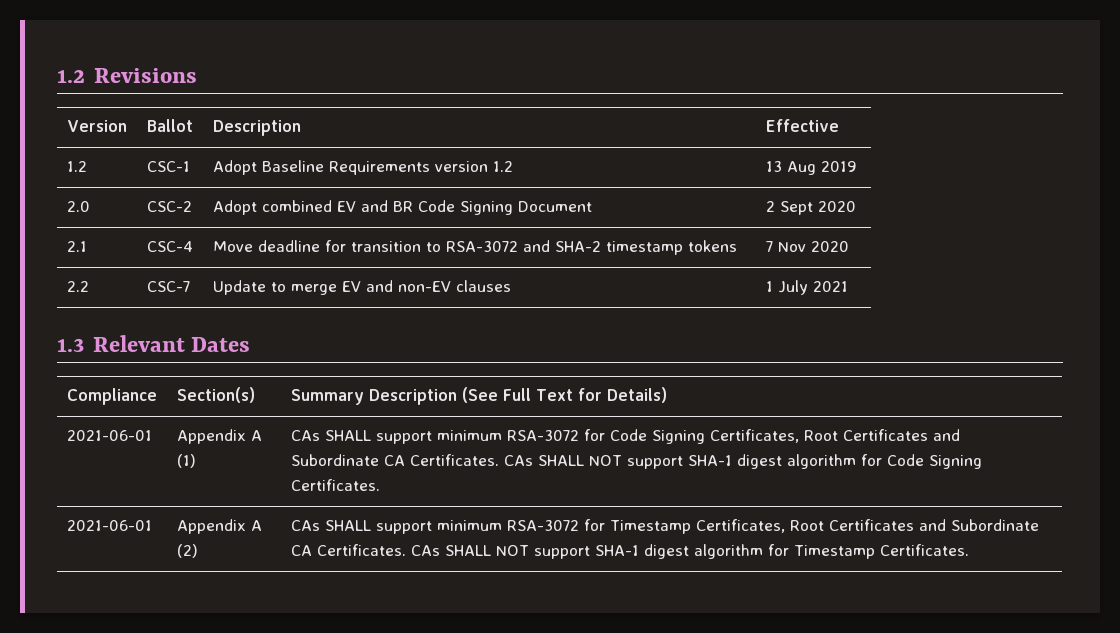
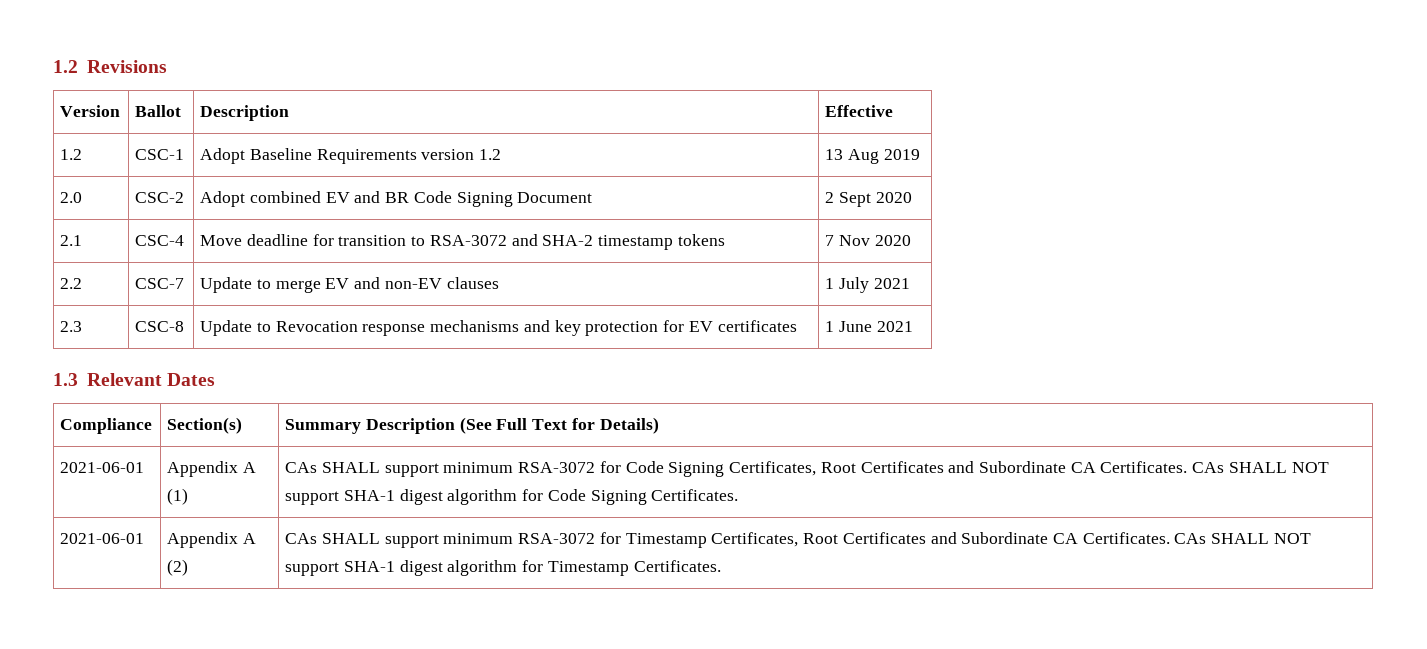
+ 2.3 | CSC-8 | Update to Revocation response mechanisms and key protection for EV certificates | 1 June 2021

